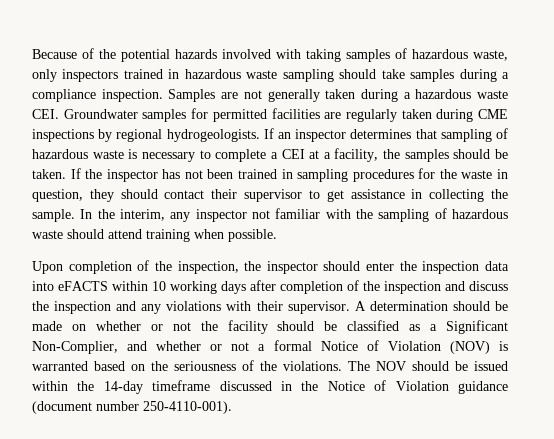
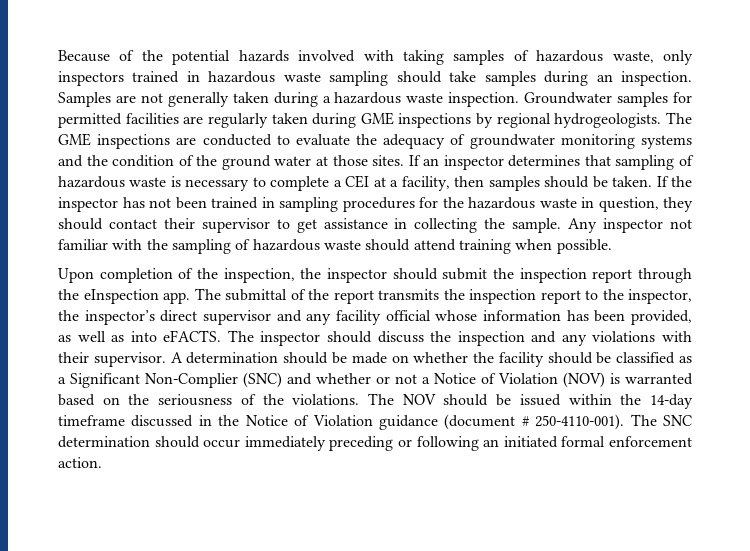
- Because of the potential hazards involved with taking samples of hazardous waste, only inspectors trained in hazardous waste sampling should take samples during a compliance inspection.
+ Because of the potential hazards involved with taking samples of hazardous waste, only inspectors trained in hazardous waste sampling should take samples during an inspection.
- Samples are not generally taken during a hazardous waste CEI. Groundwater samples for permitted facilities are regularly taken during CME inspections by regional hydrogeologists.
+ Samples are not generally taken during a hazardous waste inspection. Groundwater samples for permitted facilities are regularly taken during GME inspections by regional hydrogeologists.
+ The GME inspections are conducted to evaluate the adequacy of groundwater monitoring systems and the condition of the ground water at those sites.
- If an inspector determines that sampling of hazardous waste is necessary to complete a CEI at a facility, the samples should be taken.
+ If an inspector determines that sampling of hazardous waste is necessary to complete a CEI at a facility, then samples should be taken.
- If the inspector has not been trained in sampling procedures for the waste in question, they should contact their supervisor to get assistance in collecting the sample.
+ If the inspector has not been trained in sampling procedures for the hazardous waste in question, they should contact their supervisor to get assistance in collecting the sample.
- In the interim, any inspector not familiar with the sampling of hazardous waste should attend training when possible.
+ Any inspector not familiar with the sampling of hazardous waste should attend training when possible.
- Upon completion of the inspection, the inspector should enter the inspection data into eFACTS within 10 working days after completion of the inspection and discuss the inspection and any violations with their supervisor.
+ Upon completion of the inspection, the inspector should submit the inspection report through the eInspection app. The submittal of the report transmits the inspection report to the inspector, the inspector’s direct supervisor and any facility official whose information has been provided, as well as into eFACTS. The inspector should discuss the inspection and any violations with their supervisor.
- A determination should be made on whether or not the facility should be classified as a Significant Non-Complier, and whether or not a formal Notice of Violation (NOV) is warranted based on the seriousness of the violations.
+ A determination should be made on whether the facility should be classified as a Significant Non-Complier (SNC) and whether or not a Notice of Violation (NOV) is warranted based on the seriousness of the violations.
- The NOV should be issued within the 14-day timeframe discussed in the Notice of Violation guidance (document number 250-4110-001).
+ The NOV should be issued within the 14-day timeframe discussed in the Notice of Violation guidance (document # 250-4110-001). The SNC determination should occur immediately preceding or following an initiated formal enforcement action.

